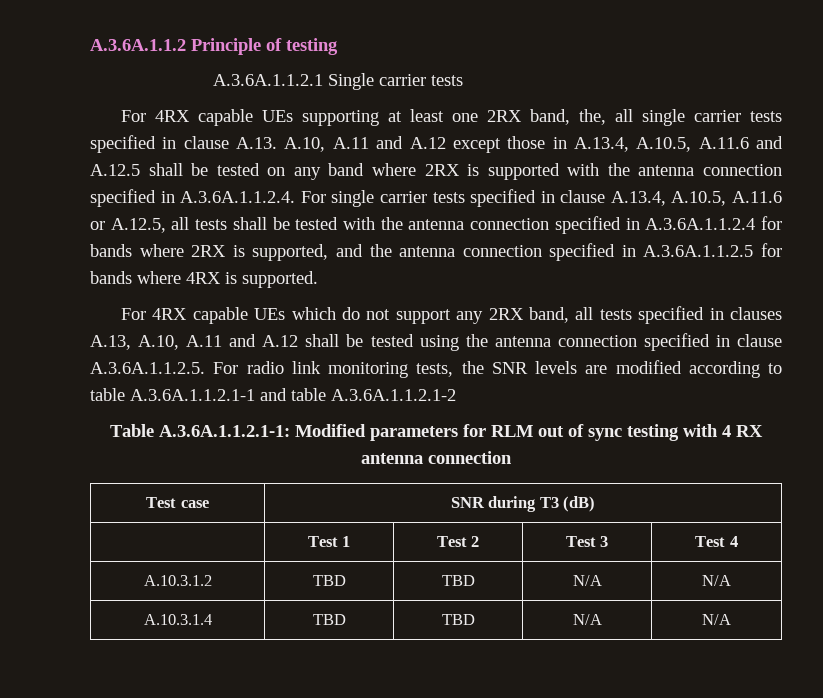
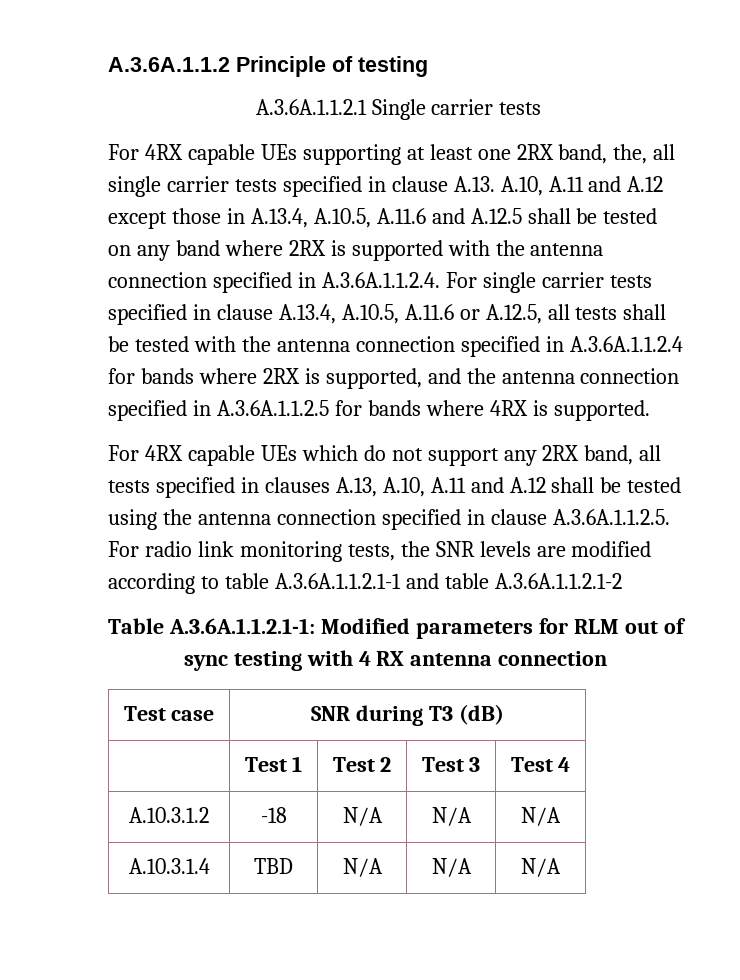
- A.10.3.1.2 | TBD | TBD | N/A | N/A
+ A.10.3.1.2 | -18 | N/A | N/A | N/A
- A.10.3.1.4 | TBD | TBD | N/A | N/A
+ A.10.3.1.4 | TBD | N/A | N/A | N/A

